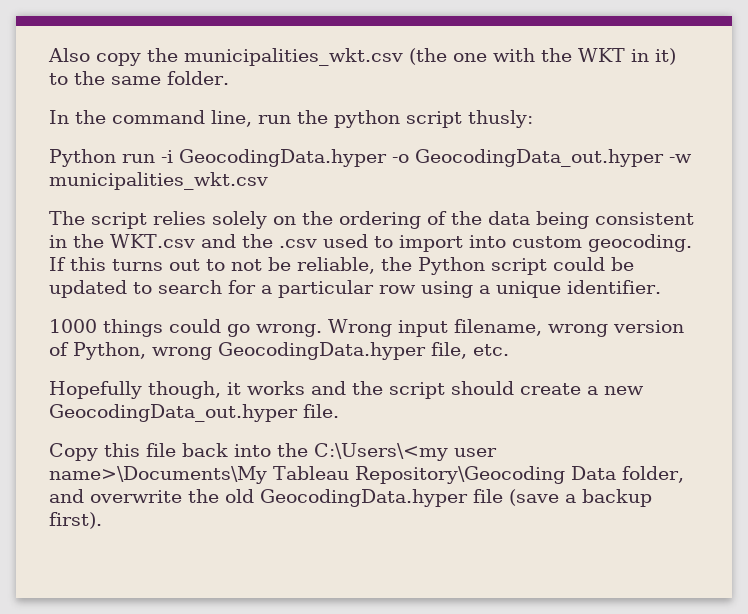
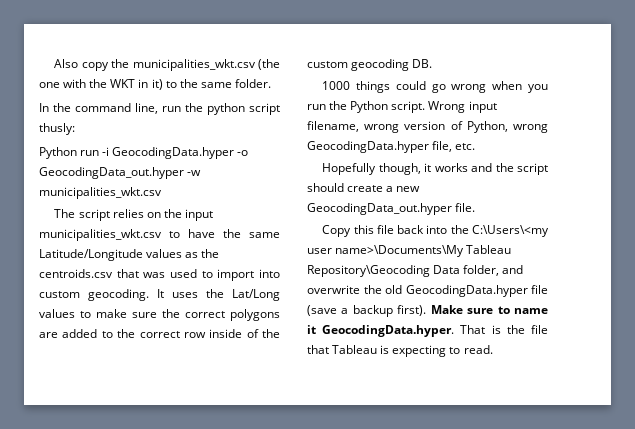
- The script relies solely on the ordering of the data being consistent in the WKT.csv and the .csv used to import into custom geocoding.
+ The script relies on the input municipalities_wkt.csv to have the same Latitude/Longitude values as the centroids.csv that was used to import into custom geocoding.
- If this turns out to not be reliable, the Python script could be updated to search for a particular row using a unique identifier.
- 1000 things could go wrong.
+ It uses the Lat/Long values to make sure the correct polygons are added to the correct row inside of the custom geocoding DB.
+ 1000 things could go wrong when you run the Python script.
+ Make sure to name it GeocodingData.hyper. That is the file that Tableau is expecting to read.

